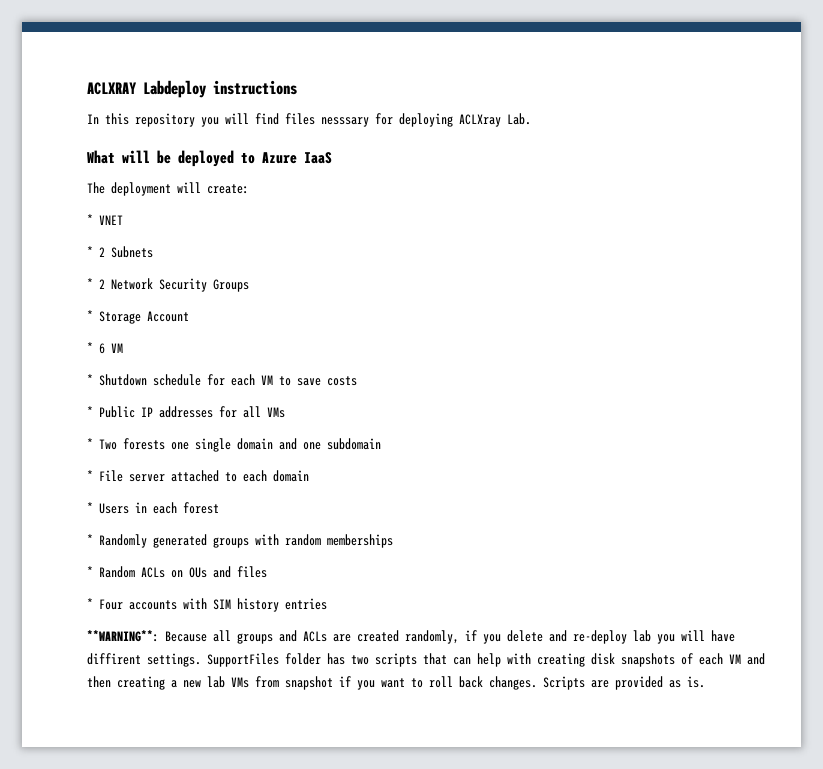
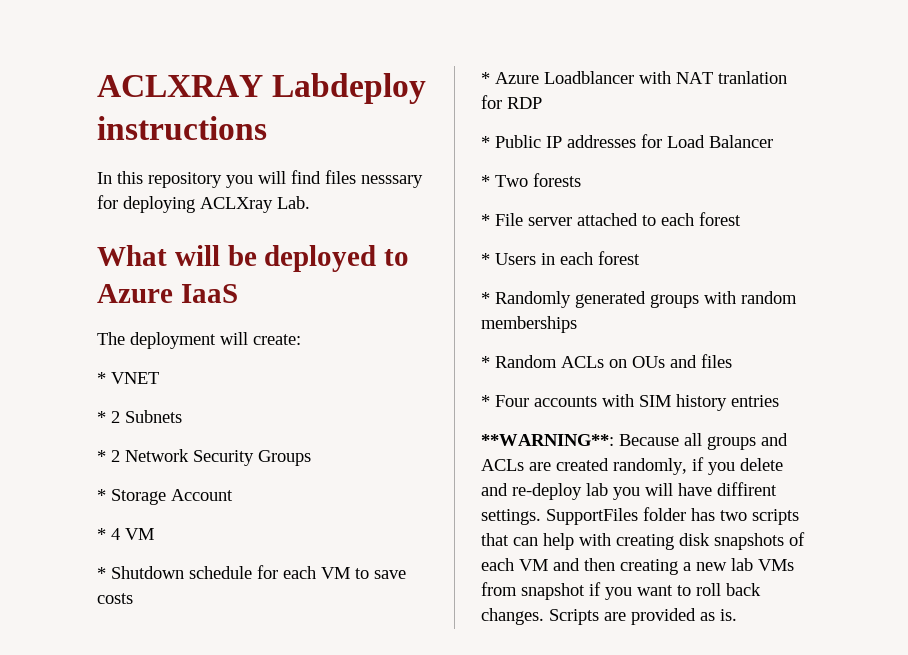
- * 6 VM
+ * 4 VM
+ * Azure Loadblancer with NAT tranlation for RDP
- * Public IP addresses for all VMs
+ * Public IP addresses for Load Balancer
- * Two forests one single domain and one subdomain
+ * Two forests
- * File server attached to each domain
+ * File server attached to each forest

